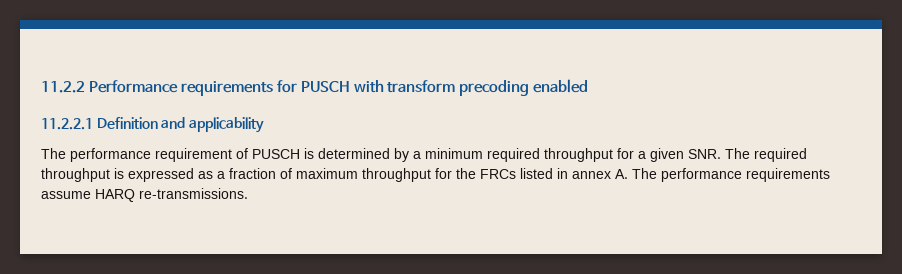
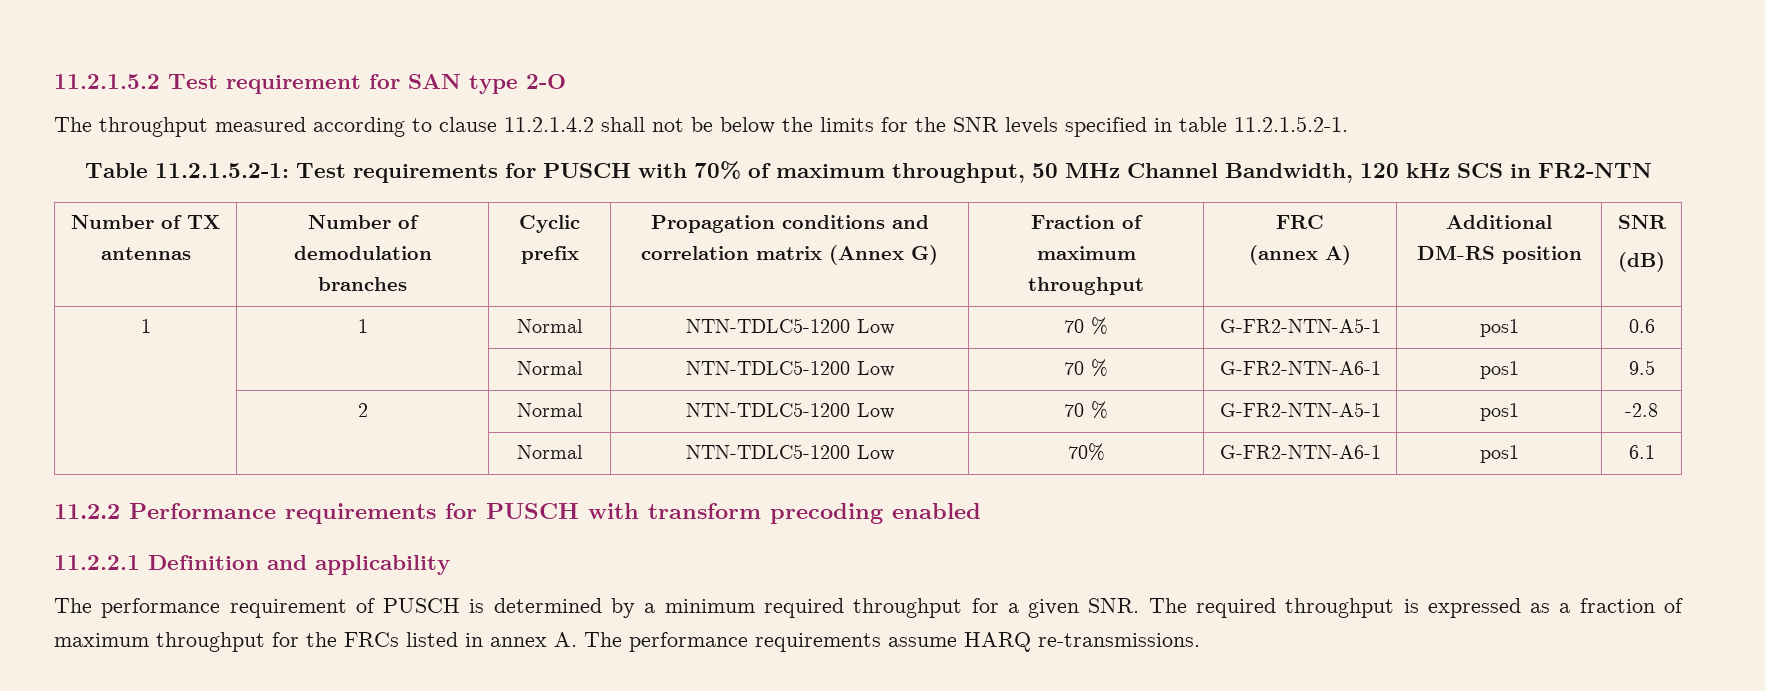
+ 11.2.1.5.2 Test requirement for SAN type 2-O
+ The throughput measured according to clause 11.2.1.4.2 shall not be below the limits for the SNR levels specified in table 11.2.1.5.2-1.
+ Table 11.2.1.5.2-1: Test requirements for PUSCH with 70% of maximum throughput, 50 MHz Channel Bandwidth, 120 kHz SCS in FR2-NTN
+ Number of TX antennas | Number of demodulation branches | Cyclic prefix | Propagation conditions and correlation matrix (Annex G) | Fraction of maximum throughput | FRC
+ (annex A) | Additional DM-RS position | SNR
+ (dB)
+ 1 | 1 | Normal | NTN-TDLC5-1200 Low | 70 % | G-FR2-NTN-A5-1 | pos1 | 0.6
+ | | Normal | NTN-TDLC5-1200 Low | 70 % | G-FR2-NTN-A6-1 | pos1 | 9.5
+ | 2 | Normal | NTN-TDLC5-1200 Low | 70 % | G-FR2-NTN-A5-1 | pos1 | -2.8
+ | | Normal | NTN-TDLC5-1200 Low | 70% | G-FR2-NTN-A6-1 | pos1 | 6.1

